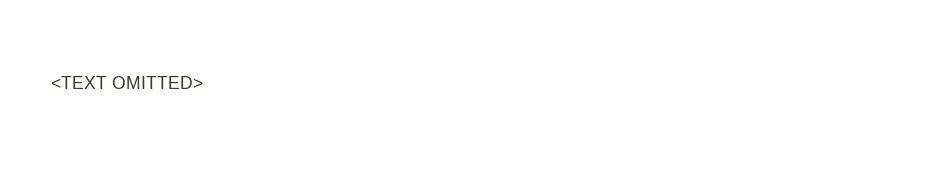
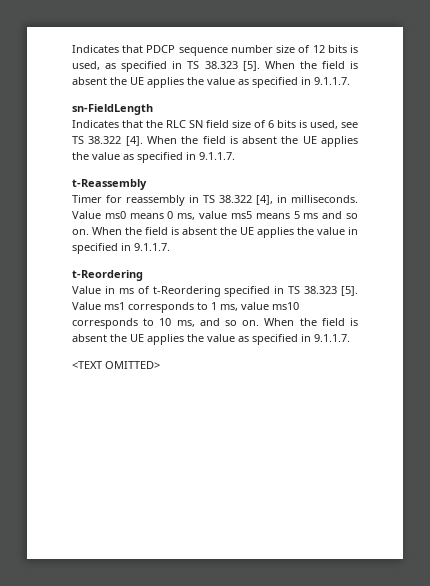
+ Indicates that PDCP sequence number size of 12 bits is used, as specified in TS 38.323 [5]. When the field is absent the UE applies the value as specified in 9.1.1.7.
+ sn-FieldLength
+ Indicates that the RLC SN field size of 6 bits is used, see TS 38.322 [4]. When the field is absent the UE applies the value as specified in 9.1.1.7.
+ t-Reassembly
+ Timer for reassembly in TS 38.322 [4], in milliseconds. Value ms0 means 0 ms, value ms5 means 5 ms and so on. When the field is absent the UE applies the value in specified in 9.1.1.7.
+ t-Reordering
+ Value in ms of t-Reordering specified in TS 38.323 [5]. Value ms1 corresponds to 1 ms, value ms10 corresponds to 10 ms, and so on. When the field is absent the UE applies the value as specified in 9.1.1.7.

